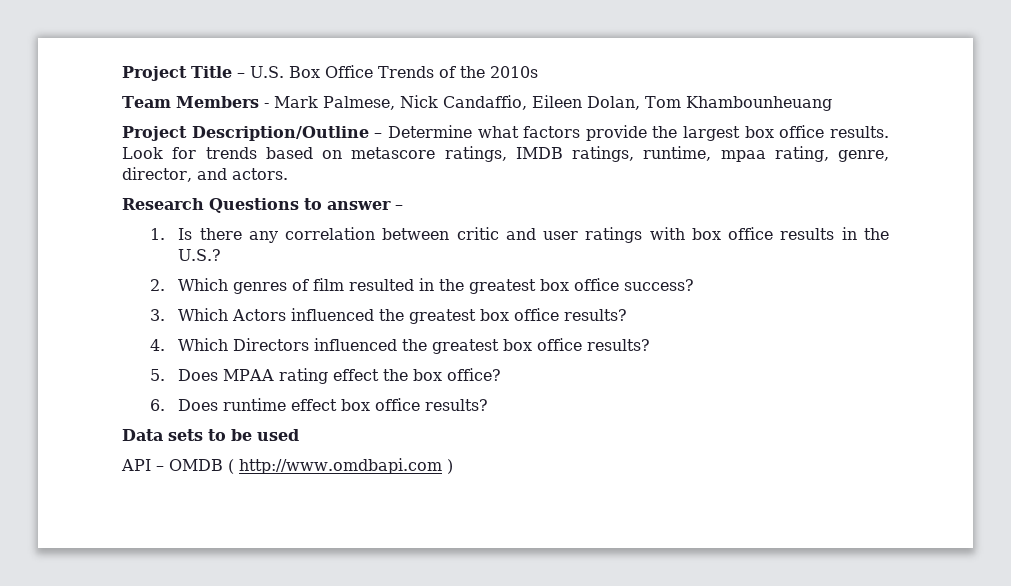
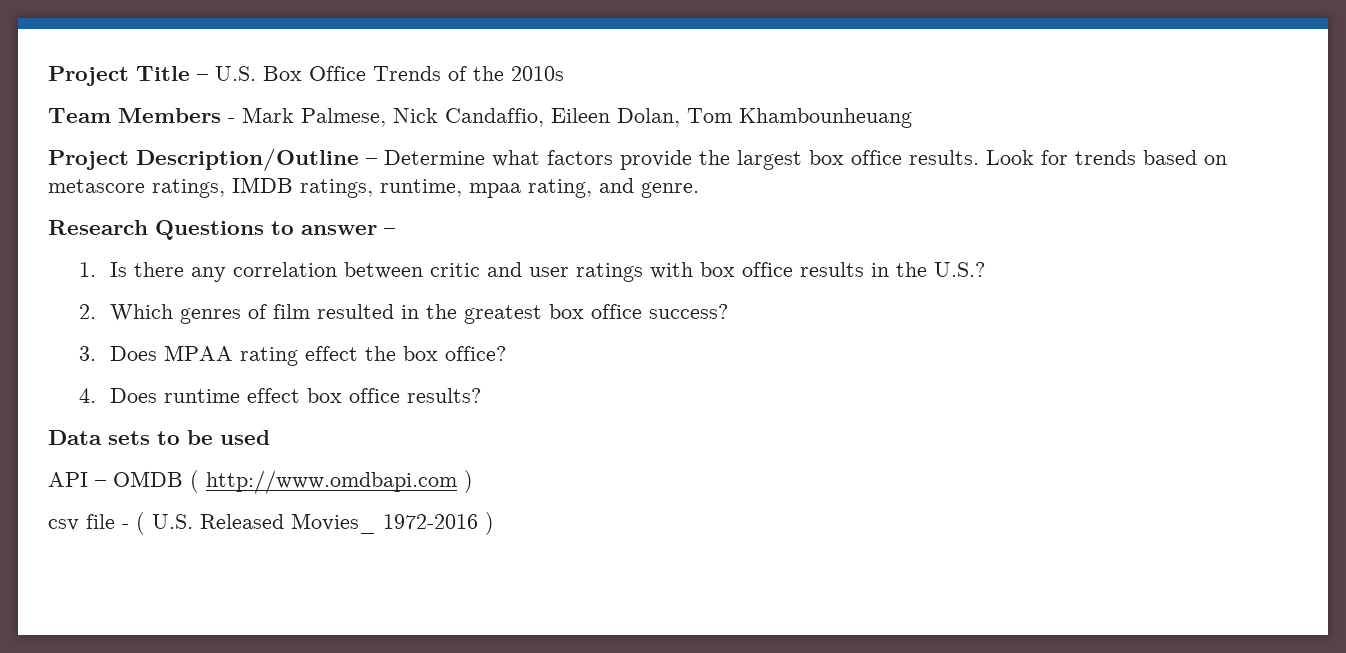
- Look for trends based on metascore ratings, IMDB ratings, runtime, mpaa rating, genre, director, and actors.
+ Look for trends based on metascore ratings, IMDB ratings, runtime, mpaa rating, and genre.
- 3. Which Actors influenced the greatest box office results?
- 4. Which Directors influenced the greatest box office results?
- 5. Does MPAA rating effect the box office?
+ 3. Does MPAA rating effect the box office?
- 6. Does runtime effect box office results?
+ 4. Does runtime effect box office results?
+ csv file - ( U.S. Released Movies_ 1972-2016 )

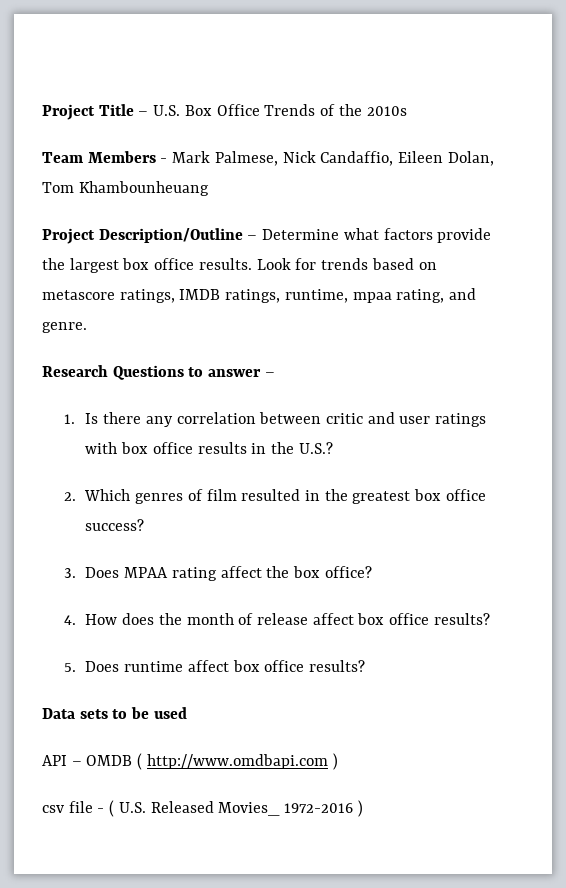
- 3. Does MPAA rating effect the box office?
+ 3. Does MPAA rating affect the box office?
- 4. Does runtime effect box office results?
+ 4. How does the month of release affect box office results?
+ 5. Does runtime affect box office results?

